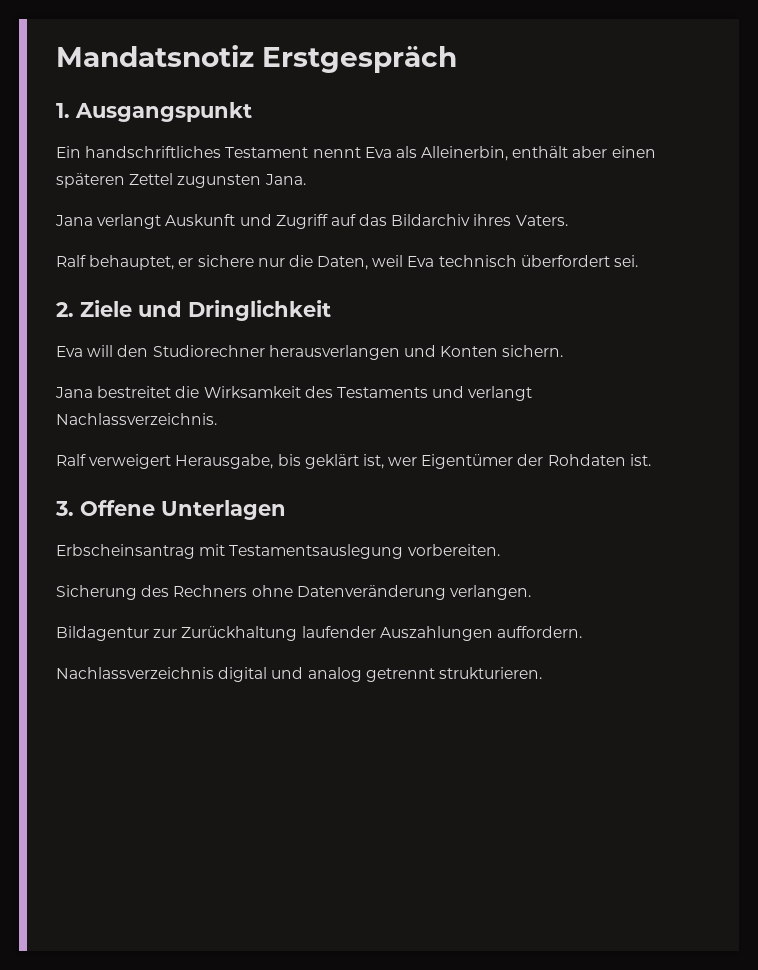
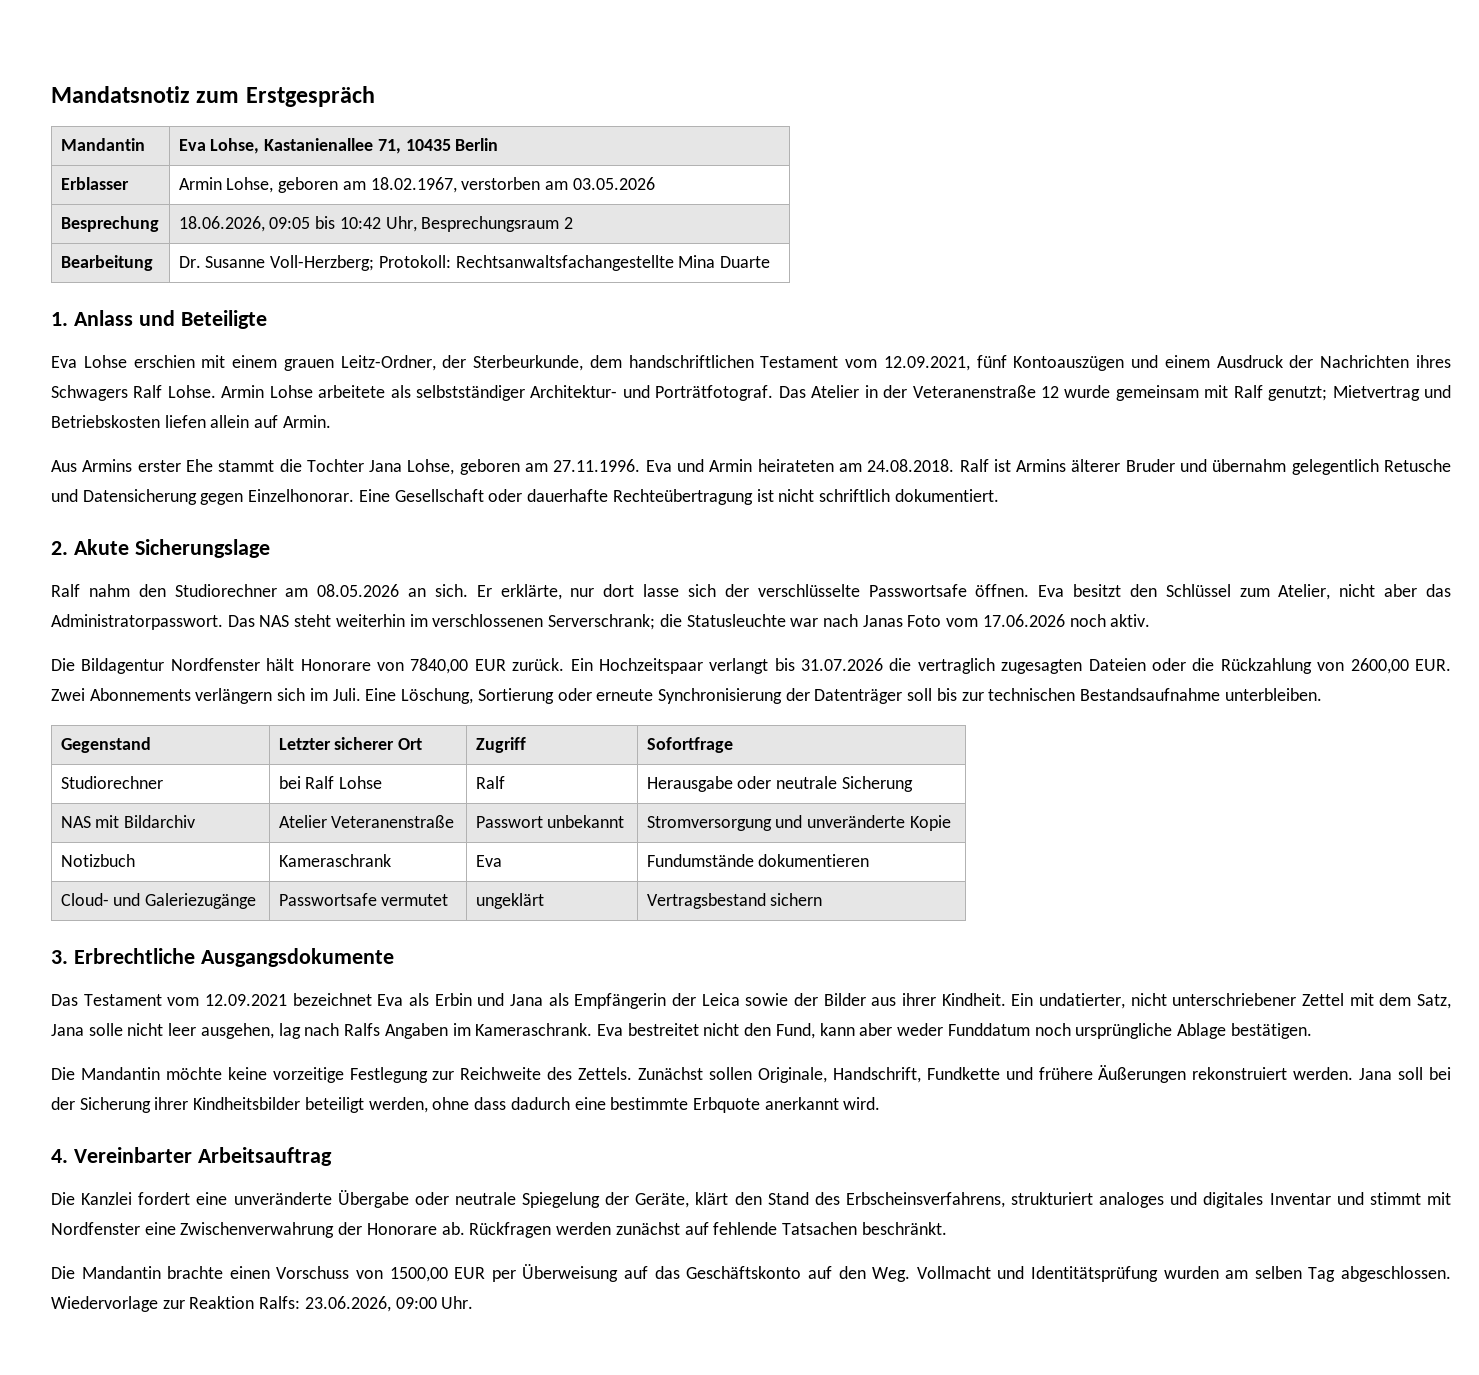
- Mandatsnotiz Erstgespräch
+ Mandatsnotiz zum Erstgespräch
- 1. Ausgangspunkt
- Ein handschriftliches Testament nennt Eva als Alleinerbin, enthält aber einen späteren Zettel zugunsten Jana.
- Jana verlangt Auskunft und Zugriff auf das Bildarchiv ihres Vaters.
- Ralf behauptet, er sichere nur die Daten, weil Eva technisch überfordert sei.
- 2. Ziele und Dringlichkeit
- Eva will den Studiorechner herausverlangen und Konten sichern.
- Jana bestreitet die Wirksamkeit des Testaments und verlangt Nachlassverzeichnis.
- Ralf verweigert Herausgabe, bis geklärt ist, wer Eigentümer der Rohdaten ist.
- 3. Offene Unterlagen
- Erbscheinsantrag mit Testamentsauslegung vorbereiten.
- Sicherung des Rechners ohne Datenveränderung verlangen.
- Bildagentur zur Zurückhaltung laufender Auszahlungen auffordern.
- Nachlassverzeichnis digital und analog getrennt strukturieren.
+ Mandantin | Eva Lohse, Kastanienallee 71, 10435 Berlin
+ Erblasser | Armin Lohse, geboren am 18.02.1967, verstorben am 03.05.2026
+ Besprechung | 18.06.2026, 09:05 bis 10:42 Uhr, Besprechungsraum 2
+ Bearbeitung | Dr. Susanne Voll-Herzberg; Protokoll: Rechtsanwaltsfachangestellte Mina Duarte
+ 1. Anlass und Beteiligte
+ Eva Lohse erschien mit einem grauen Leitz-Ordner, der Sterbeurkunde, dem handschriftlichen Testament vom 12.09.2021, fünf Kontoauszügen und einem Ausdruck der Nachrichten ihres Schwagers Ralf Lohse. Armin Lohse arbeitete als selbstständiger Architektur- und Porträtfotograf. Das Atelier in der Veteranenstraße 12 wurde gemeinsam mit Ralf genutzt; Mietvertrag und Betriebskosten liefen allein auf Armin.
+ Aus Armins erster Ehe stammt die Tochter Jana Lohse, geboren am 27.11.1996. Eva und Armin heirateten am 24.08.2018. Ralf ist Armins älterer Bruder und übernahm gelegentlich Retusche und Datensicherung gegen Einzelhonorar. Eine Gesellschaft oder dauerhafte Rechteübertragung ist nicht schriftlich dokumentiert.
+ 2. Akute Sicherungslage
+ Ralf nahm den Studiorechner am 08.05.2026 an sich. Er erklärte, nur dort lasse sich der verschlüsselte Passwortsafe öffnen. Eva besitzt den Schlüssel zum Atelier, nicht aber das Administratorpasswort. Das NAS steht weiterhin im verschlossenen Serverschrank; die Statusleuchte war nach Janas Foto vom 17.06.2026 noch aktiv.
+ Die Bildagentur Nordfenster hält Honorare von 7840,00 EUR zurück. Ein Hochzeitspaar verlangt bis 31.07.2026 die vertraglich zugesagten Dateien oder die Rückzahlung von 2600,00 EUR. Zwei Abonnements verlängern sich im Juli. Eine Löschung, Sortierung oder erneute Synchronisierung der Datenträger soll bis zur technischen Bestandsaufnahme unterbleiben.
+ Gegenstand | Letzter sicherer Ort | Zugriff | Sofortfrage
+ Studiorechner | bei Ralf Lohse | Ralf | Herausgabe oder neutrale Sicherung
+ NAS mit Bildarchiv | Atelier Veteranenstraße | Passwort unbekannt | Stromversorgung und unveränderte Kopie
+ Notizbuch | Kameraschrank | Eva | Fundumstände dokumentieren
+ Cloud- und Galeriezugänge | Passwortsafe vermutet | ungeklärt | Vertragsbestand sichern
+ 3. Erbrechtliche Ausgangsdokumente
+ Das Testament vom 12.09.2021 bezeichnet Eva als Erbin und Jana als Empfängerin der Leica sowie der Bilder aus ihrer Kindheit. Ein undatierter, nicht unterschriebener Zettel mit dem Satz, Jana solle nicht leer ausgehen, lag nach Ralfs Angaben im Kameraschrank. Eva bestreitet nicht den Fund, kann aber weder Funddatum noch ursprüngliche Ablage bestätigen.
+ Die Mandantin möchte keine vorzeitige Festlegung zur Reichweite des Zettels. Zunächst sollen Originale, Handschrift, Fundkette und frühere Äußerungen rekonstruiert werden. Jana soll bei der Sicherung ihrer Kindheitsbilder beteiligt werden, ohne dass dadurch eine bestimmte Erbquote anerkannt wird.
+ 4. Vereinbarter Arbeitsauftrag
+ Die Kanzlei fordert eine unveränderte Übergabe oder neutrale Spiegelung der Geräte, klärt den Stand des Erbscheinsverfahrens, strukturiert analoges und digitales Inventar und stimmt mit Nordfenster eine Zwischenverwahrung der Honorare ab. Rückfragen werden zunächst auf fehlende Tatsachen beschränkt.
+ Die Mandantin brachte einen Vorschuss von 1500,00 EUR per Überweisung auf das Geschäftskonto auf den Weg. Vollmacht und Identitätsprüfung wurden am selben Tag abgeschlossen. Wiedervorlage zur Reaktion Ralfs: 23.06.2026, 09:00 Uhr.

